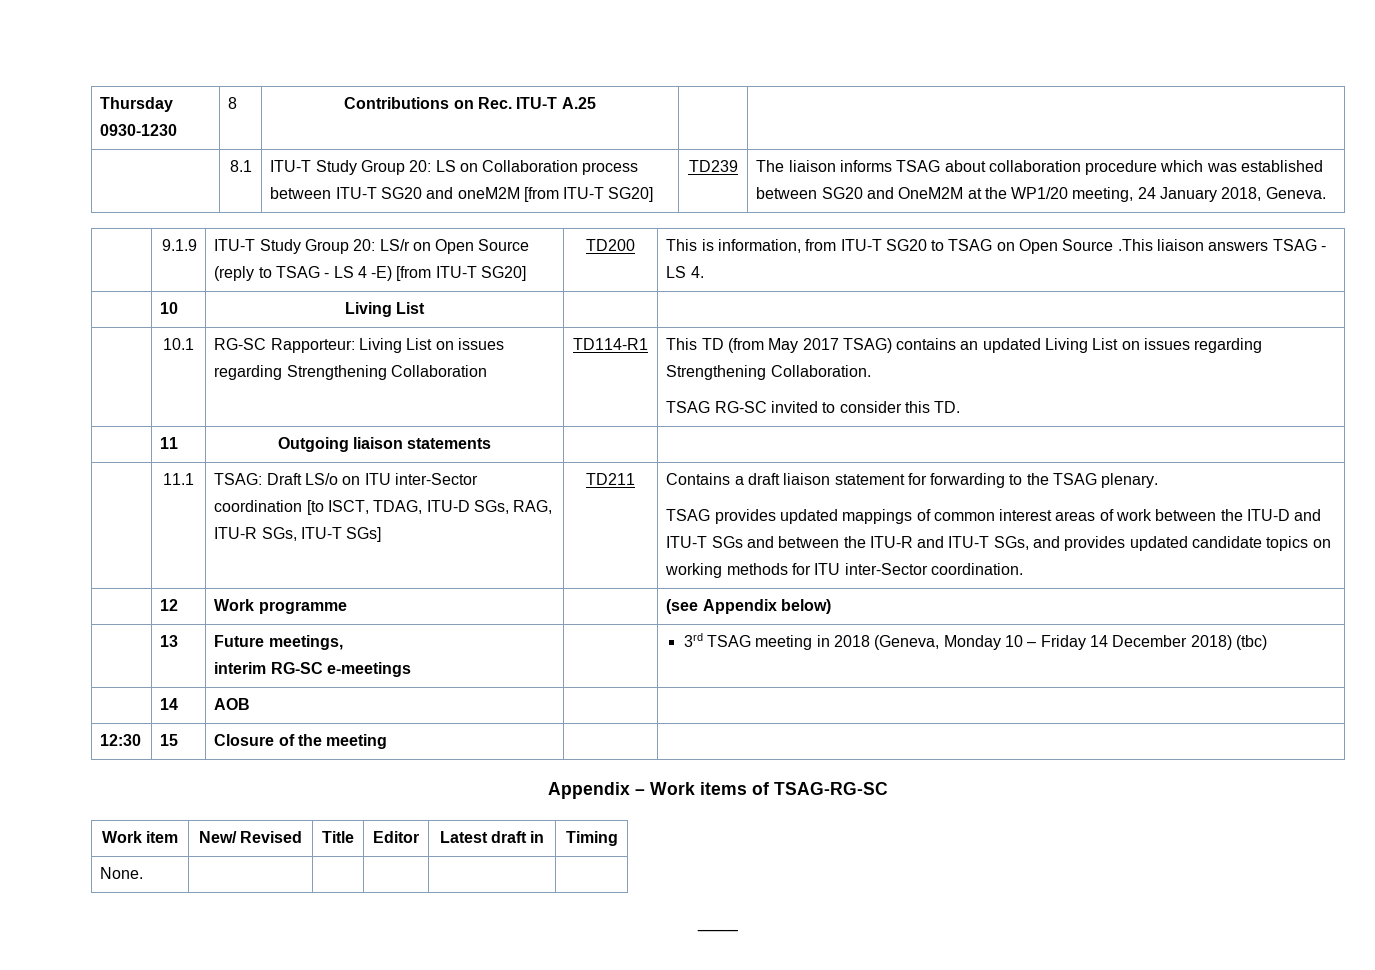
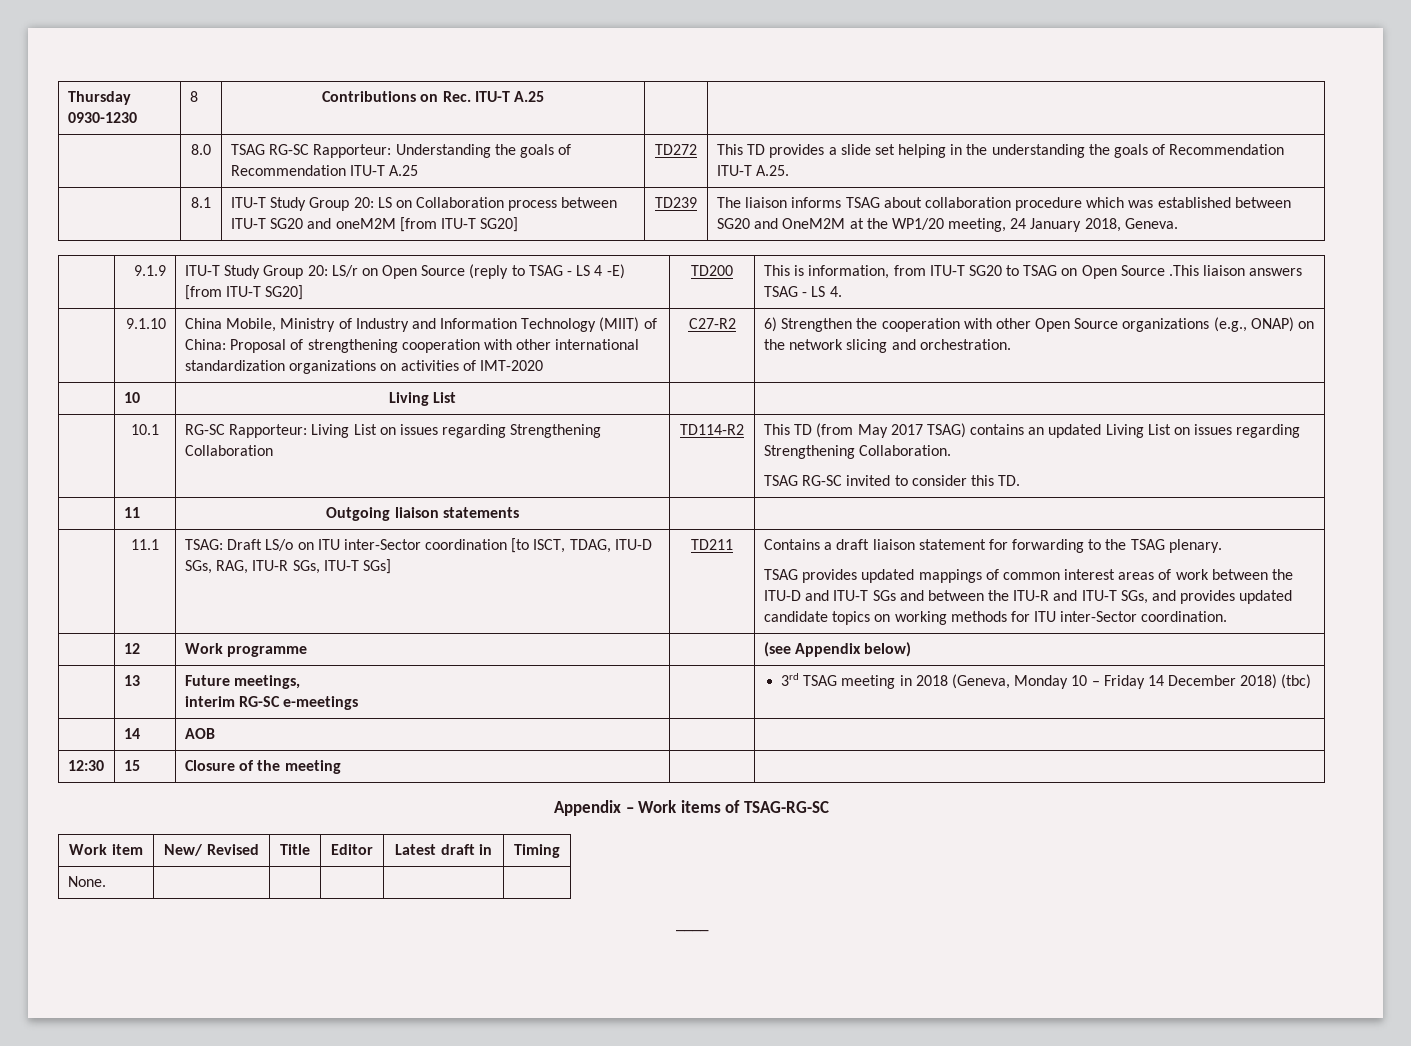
+ | 8.0 | TSAG RG-SC Rapporteur: Understanding the goals of Recommendation ITU-T A.25 | TD272 | This TD provides a slide set helping in the understanding the goals of Recommendation ITU-T A.25.
+ 9.1.10 | China Mobile, Ministry of Industry and Information Technology (MIIT) of China: Proposal of strengthening cooperation with other international standardization organizations on activities of IMT-2020 | C27-R2 | 6) Strengthen the cooperation with other Open Source organizations (e.g., ONAP) on the network slicing and orchestration.
- | 10.1 | RG-SC Rapporteur: Living List on issues regarding Strengthening Collaboration | TD114-R1 | This TD (from May 2017 TSAG) contains an updated Living List on issues regarding Strengthening Collaboration.
+ | 10.1 | RG-SC Rapporteur: Living List on issues regarding Strengthening Collaboration | TD114-R2 | This TD (from May 2017 TSAG) contains an updated Living List on issues regarding Strengthening Collaboration.

